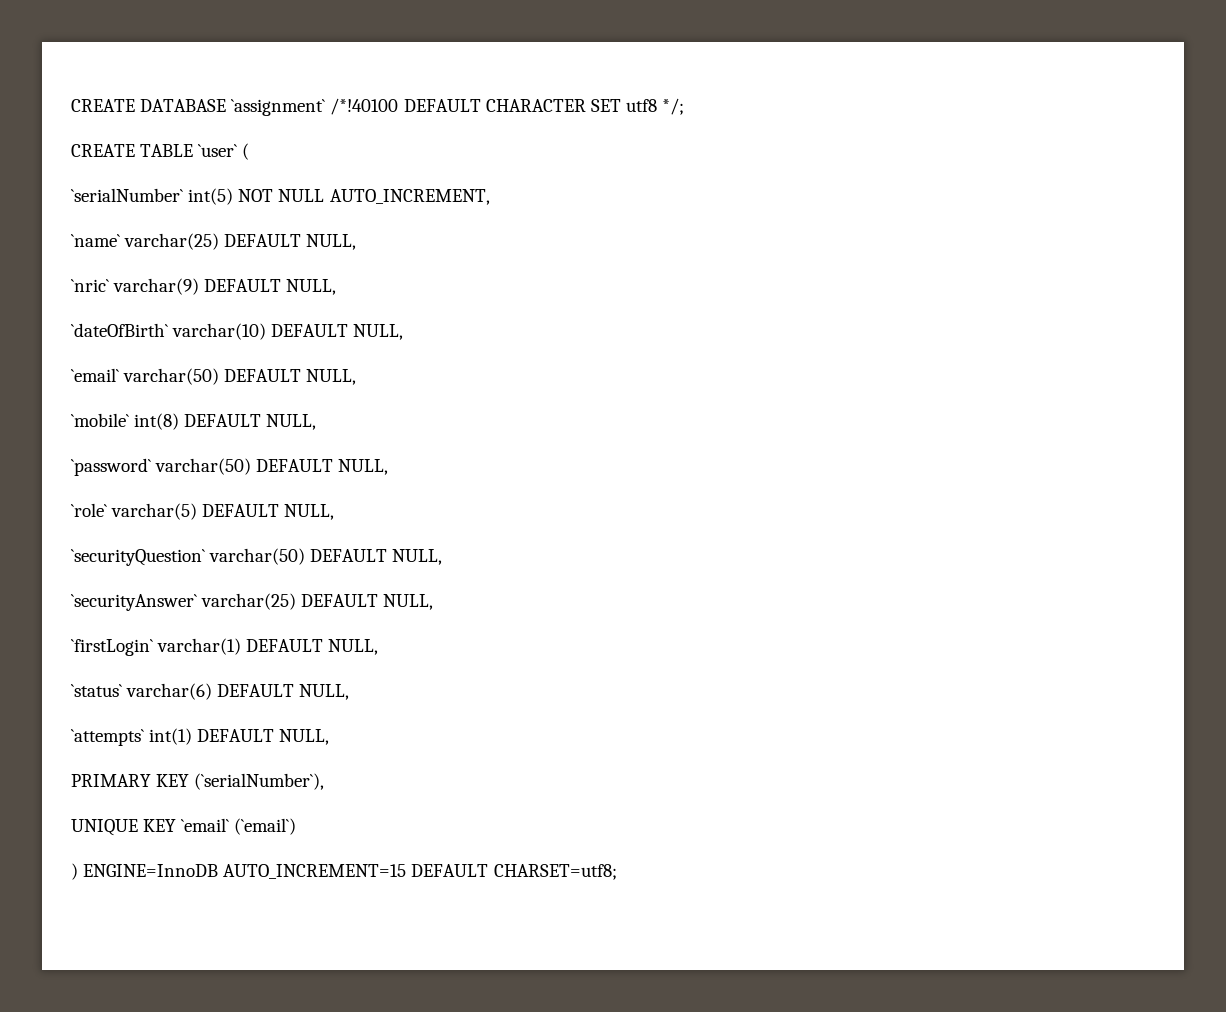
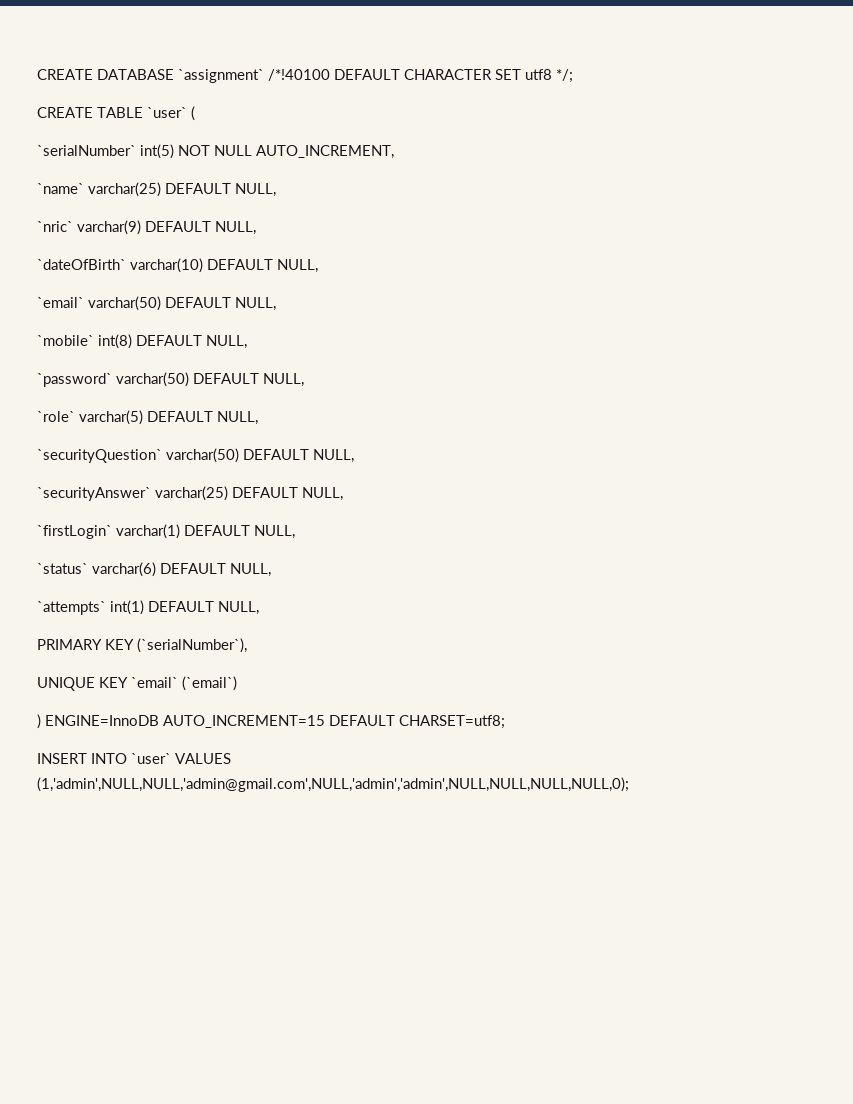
+ INSERT INTO `user` VALUES (1,'admin',NULL,NULL,'admin@gmail.com',NULL,'admin','admin',NULL,NULL,NULL,NULL,0);

